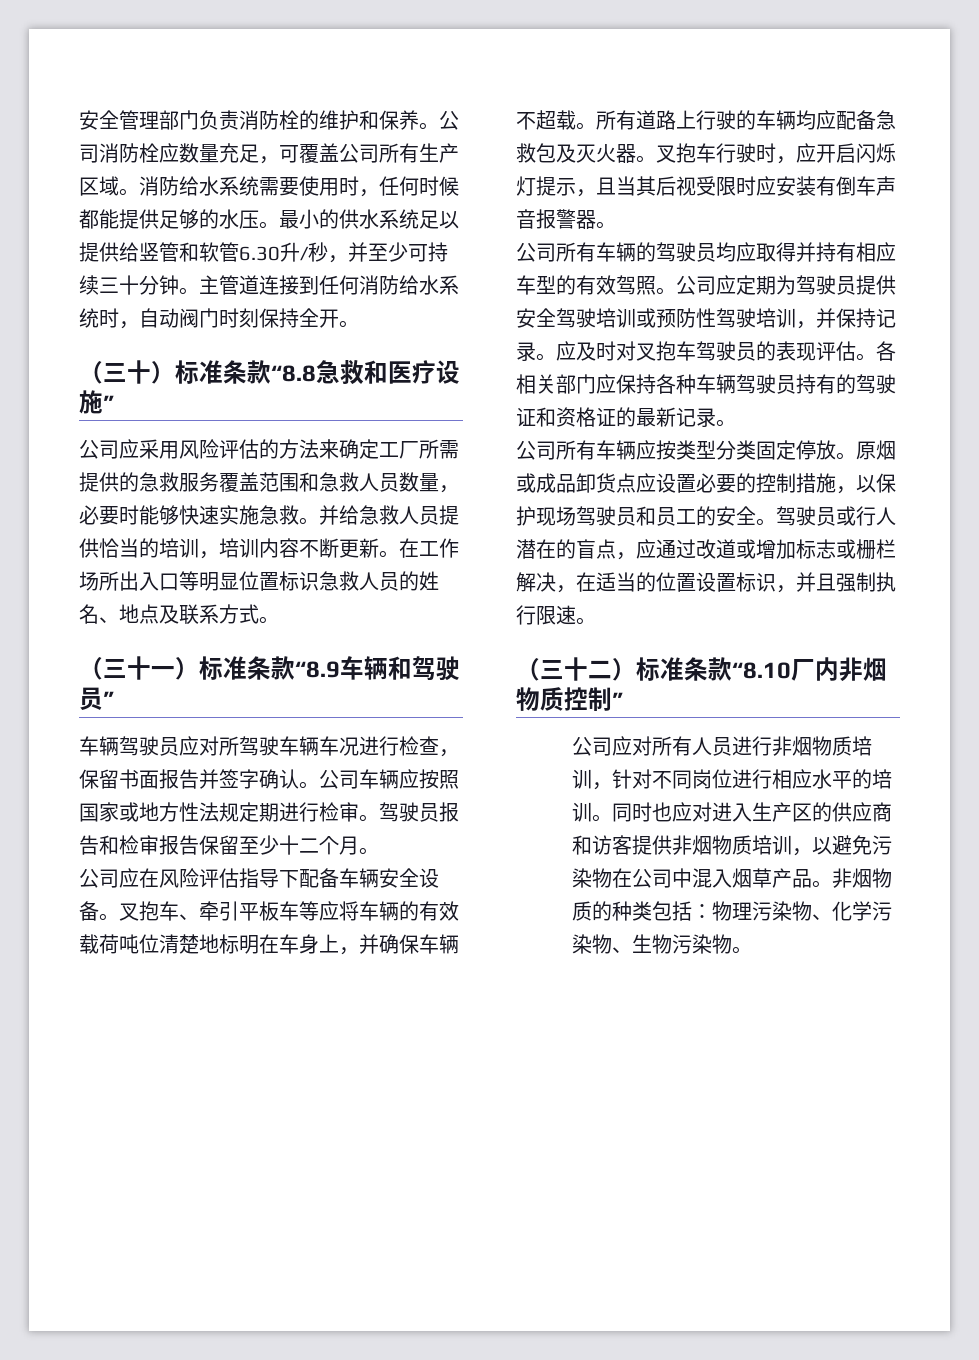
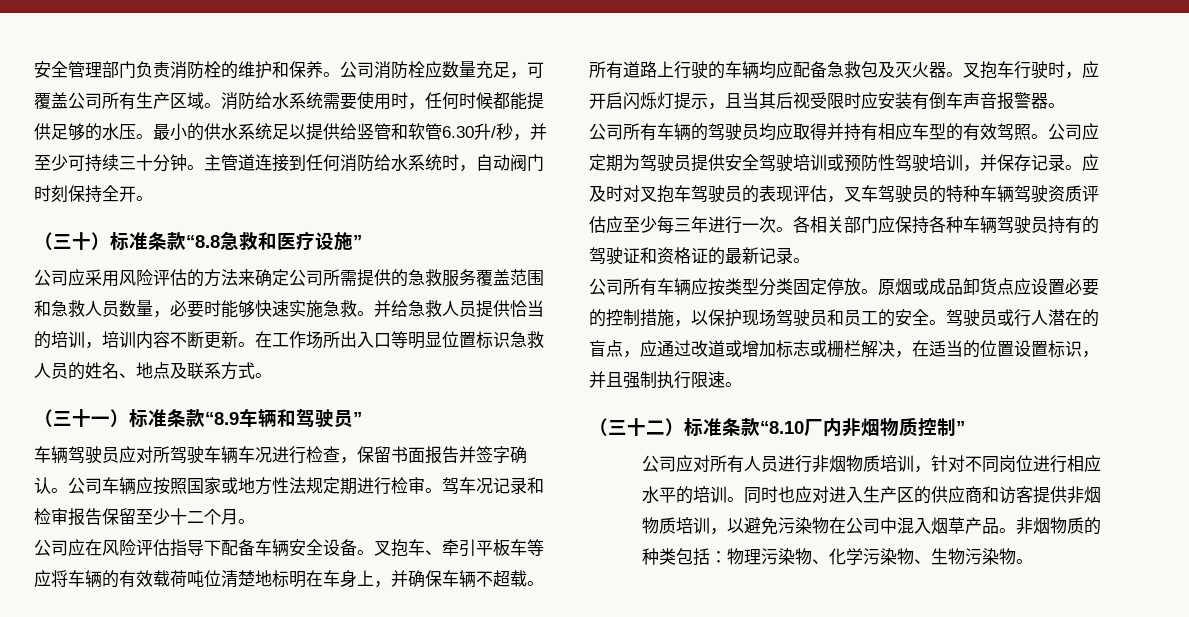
- 公司应采用风险评估的方法来确定工厂所需提供的急救服务覆盖范围和急救人员数量，必要时能够快速实施急救。
+ 公司应采用风险评估的方法来确定公司所需提供的急救服务覆盖范围和急救人员数量，必要时能够快速实施急救。
- 驾驶员报告和检审报告保留至少十二个月。
+ 驾车况记录和检审报告保留至少十二个月。
- 公司应定期为驾驶员提供安全驾驶培训或预防性驾驶培训，并保持记录。
+ 公司应定期为驾驶员提供安全驾驶培训或预防性驾驶培训，并保存记录。
- 应及时对叉抱车驾驶员的表现评估。
+ 应及时对叉抱车驾驶员的表现评估，叉车驾驶员的特种车辆驾驶资质评估应至少每三年进行一次。

